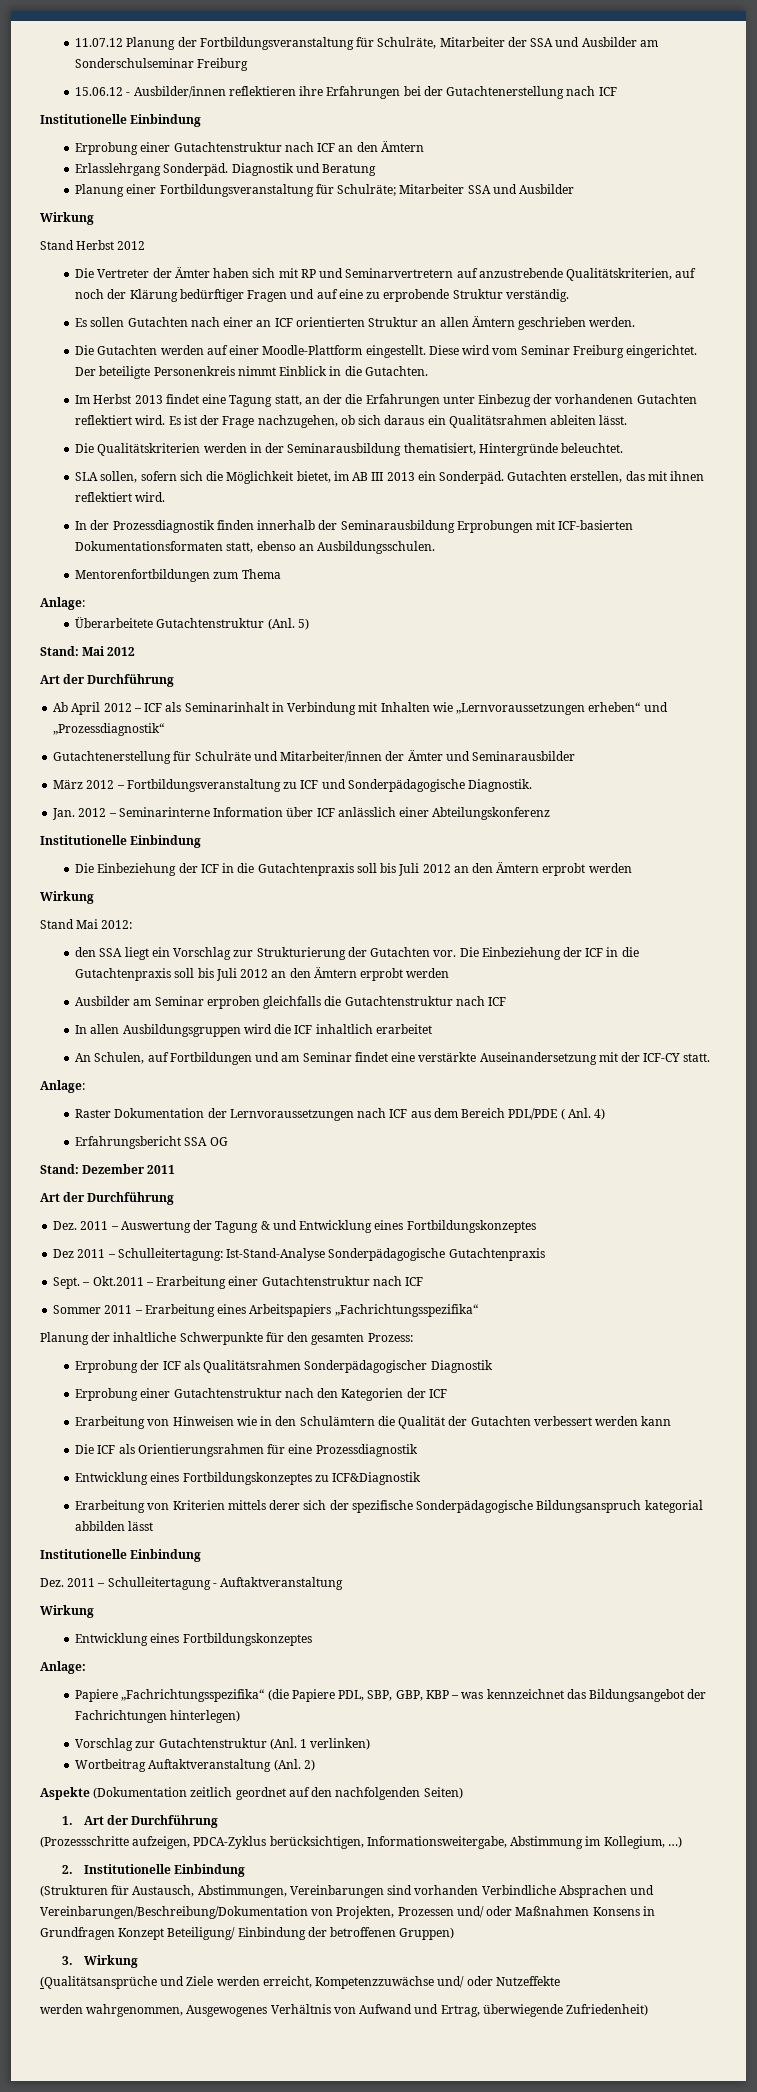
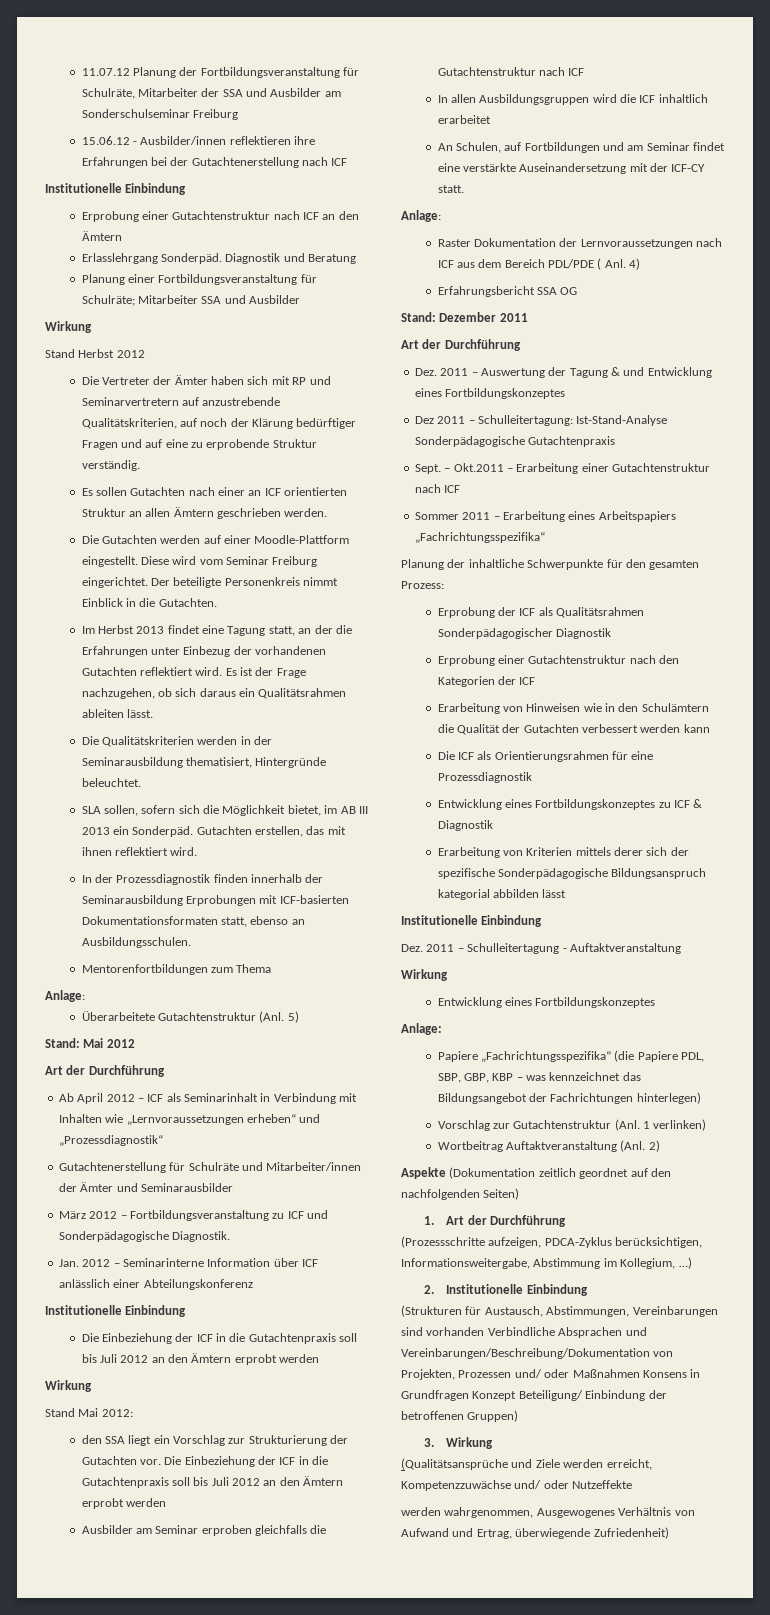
- Entwicklung eines Fortbildungskonzeptes zu ICF&Diagnostik
+ Entwicklung eines Fortbildungskonzeptes zu ICF & Diagnostik

